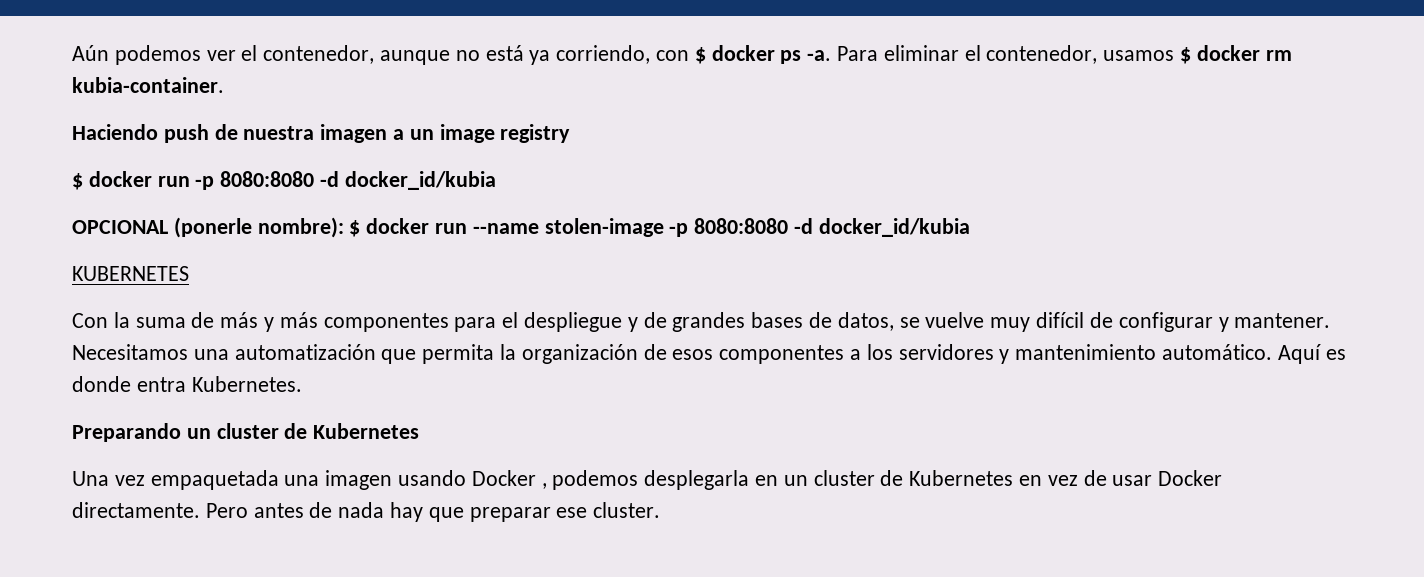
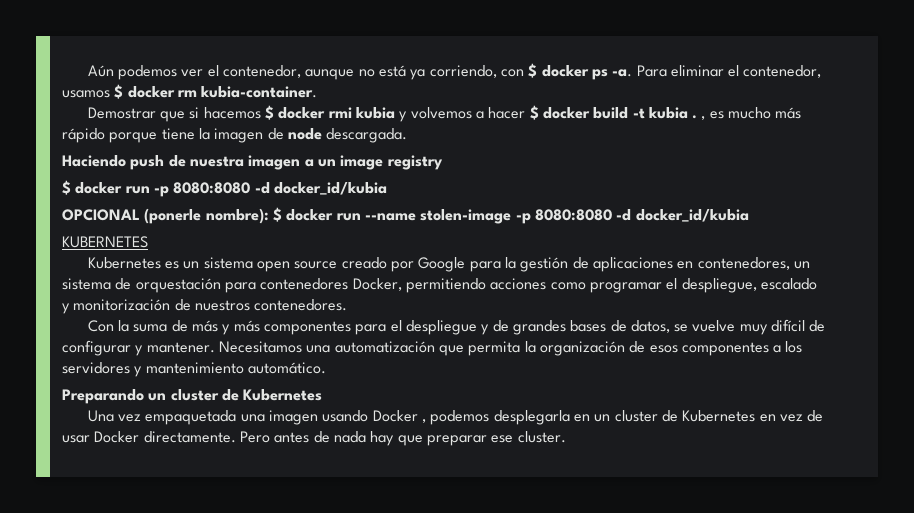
+ Demostrar que si hacemos $ docker rmi kubia y volvemos a hacer $ docker build -t kubia . , es mucho más rápido porque tiene la imagen de node descargada.
+ Kubernetes es un sistema open source creado por Google para la gestión de aplicaciones en contenedores, un sistema de orquestación para contenedores Docker, permitiendo acciones como programar el despliegue, escalado y monitorización de nuestros contenedores.
- Aquí es donde entra Kubernetes.

